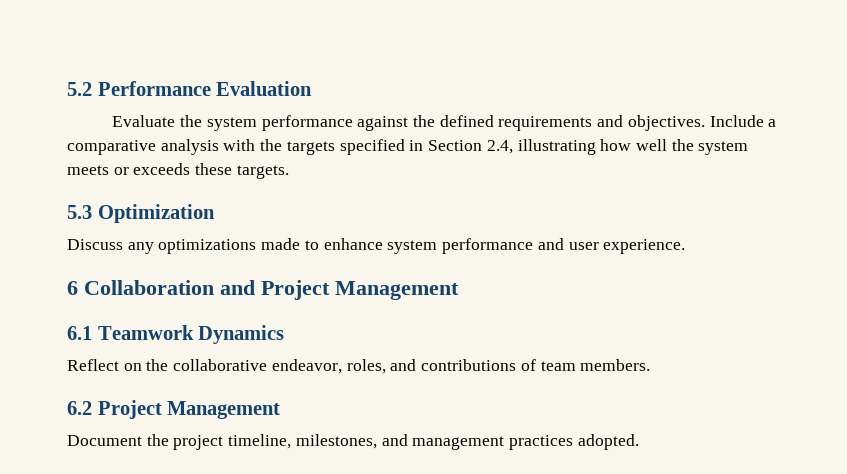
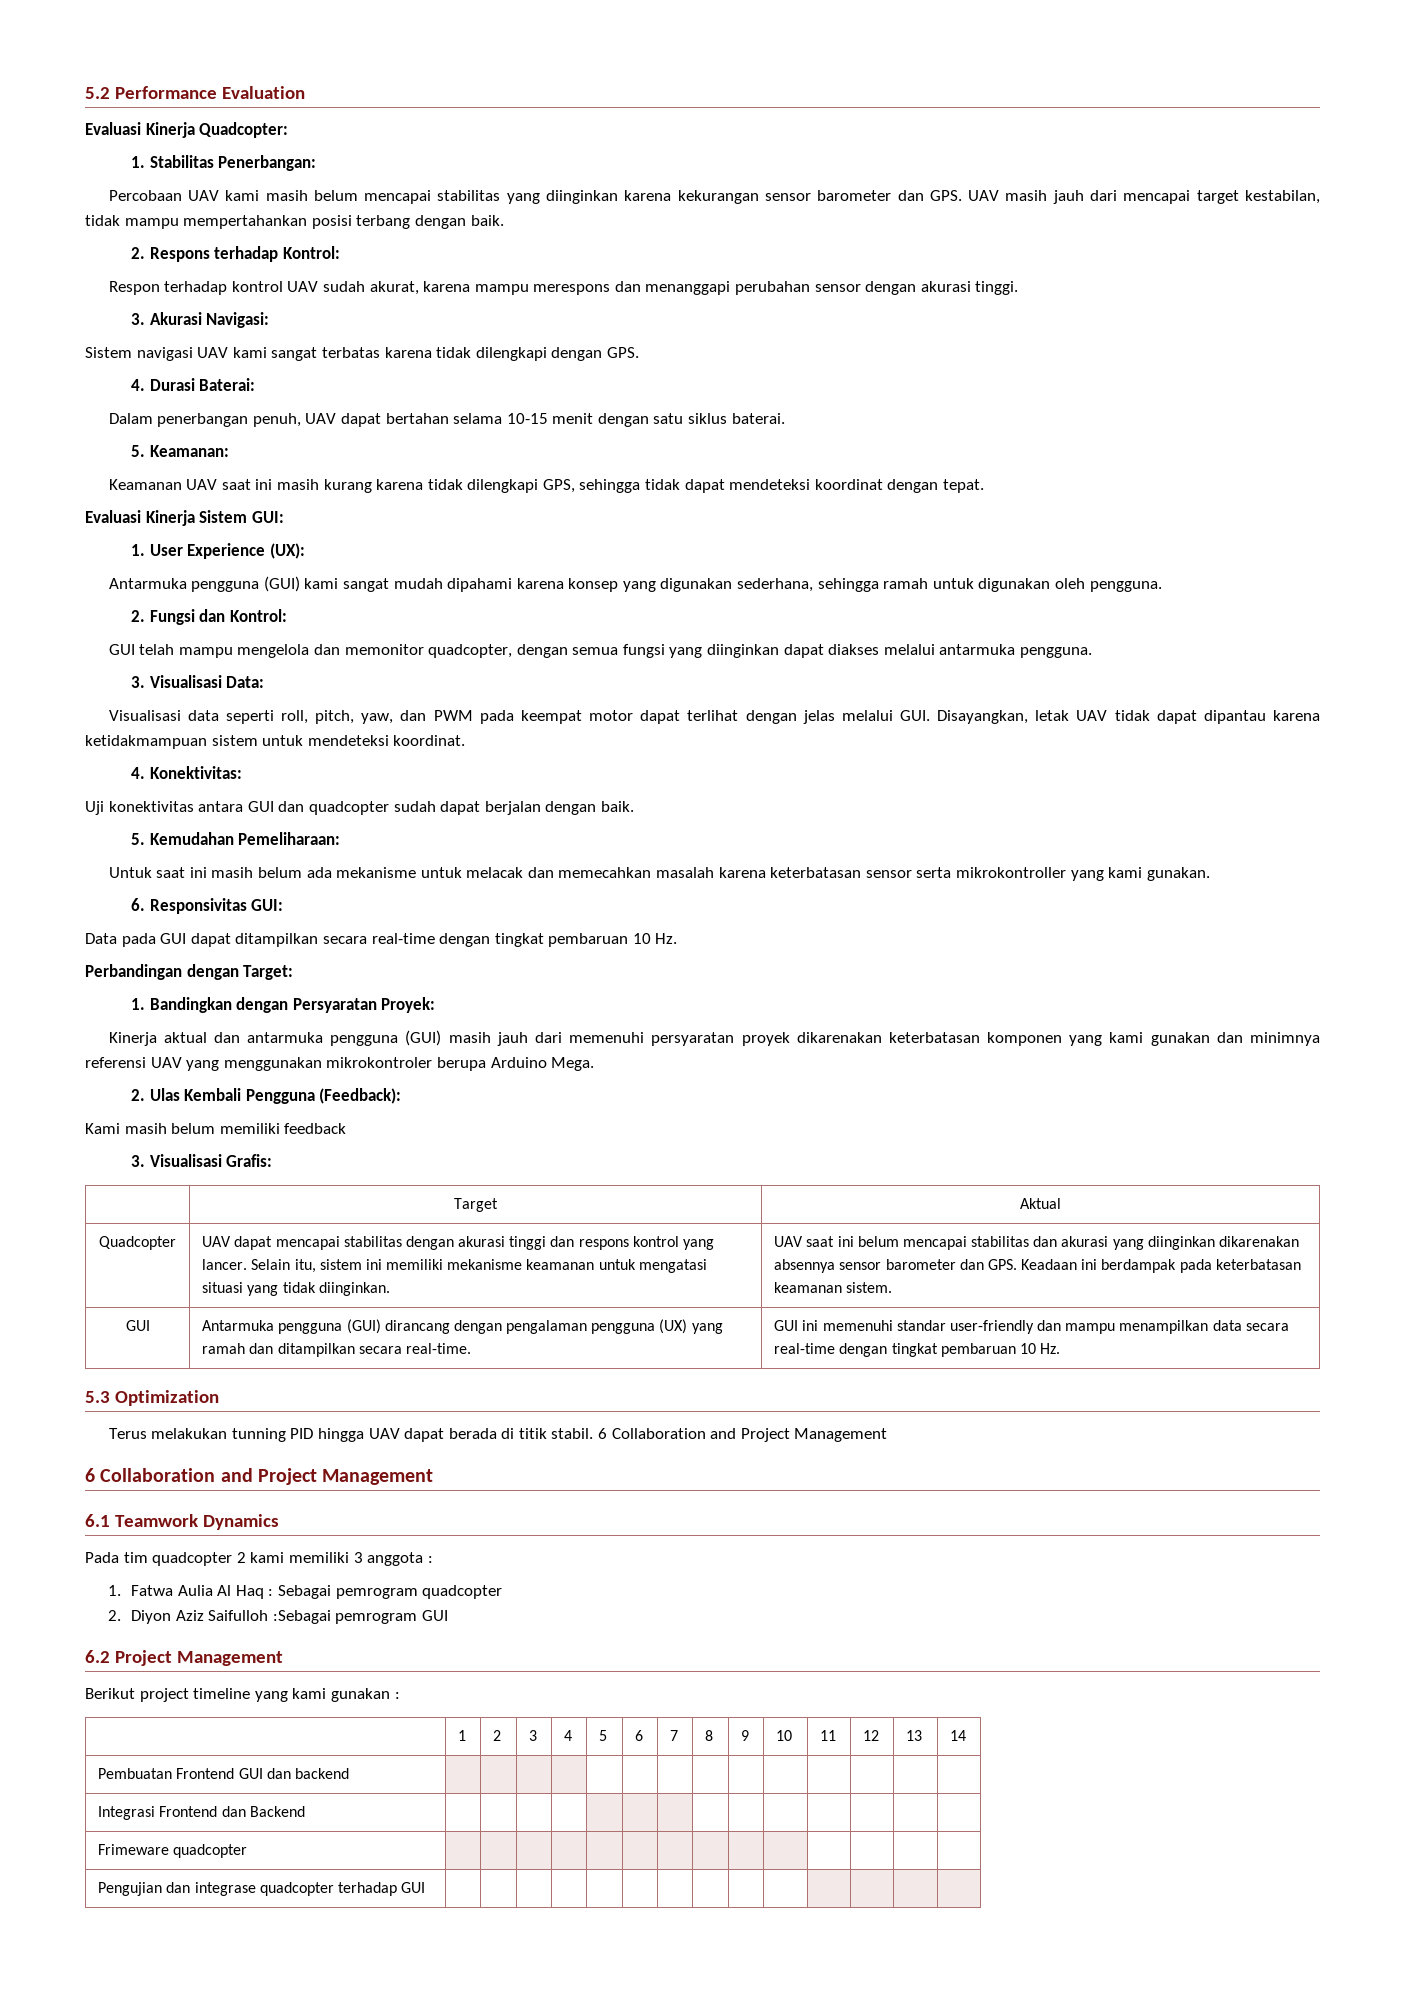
- Evaluate the system performance against the defined requirements and objectives. Include a comparative analysis with the targets specified in Section 2.4, illustrating how well the system meets or exceeds these targets.
+ Evaluasi Kinerja Quadcopter:
+ 1. Stabilitas Penerbangan:
+ Percobaan UAV kami masih belum mencapai stabilitas yang diinginkan karena kekurangan sensor barometer dan GPS. UAV masih jauh dari mencapai target kestabilan, tidak mampu mempertahankan posisi terbang dengan baik.
+ 2. Respons terhadap Kontrol:
+ Respon terhadap kontrol UAV sudah akurat, karena mampu merespons dan menanggapi perubahan sensor dengan akurasi tinggi.
+ 3. Akurasi Navigasi:
+ Sistem navigasi UAV kami sangat terbatas karena tidak dilengkapi dengan GPS.
+ 4. Durasi Baterai:
+ Dalam penerbangan penuh, UAV dapat bertahan selama 10-15 menit dengan satu siklus baterai.
+ 5. Keamanan:
+ Keamanan UAV saat ini masih kurang karena tidak dilengkapi GPS, sehingga tidak dapat mendeteksi koordinat dengan tepat.
+ Evaluasi Kinerja Sistem GUI:
+ 1. User Experience (UX):
+ Antarmuka pengguna (GUI) kami sangat mudah dipahami karena konsep yang digunakan sederhana, sehingga ramah untuk digunakan oleh pengguna.
+ 2. Fungsi dan Kontrol:
+ GUI telah mampu mengelola dan memonitor quadcopter, dengan semua fungsi yang diinginkan dapat diakses melalui antarmuka pengguna.
+ 3. Visualisasi Data:
+ Visualisasi data seperti roll, pitch, yaw, dan PWM pada keempat motor dapat terlihat dengan jelas melalui GUI. Disayangkan, letak UAV tidak dapat dipantau karena ketidakmampuan sistem untuk mendeteksi koordinat.
+ 4. Konektivitas:
+ Uji konektivitas antara GUI dan quadcopter sudah dapat berjalan dengan baik.
+ 5. Kemudahan Pemeliharaan:
+ Untuk saat ini masih belum ada mekanisme untuk melacak dan memecahkan masalah karena keterbatasan sensor serta mikrokontroller yang kami gunakan.
+ 6. Responsivitas GUI:
+ Data pada GUI dapat ditampilkan secara real-time dengan tingkat pembaruan 10 Hz.
+ Perbandingan dengan Target:
+ 1. Bandingkan dengan Persyaratan Proyek:
+ Kinerja aktual dan antarmuka pengguna (GUI) masih jauh dari memenuhi persyaratan proyek dikarenakan keterbatasan komponen yang kami gunakan dan minimnya referensi UAV yang menggunakan mikrokontroler berupa Arduino Mega.
+ 2. Ulas Kembali Pengguna (Feedback):
+ Kami masih belum memiliki feedback
+ 3. Visualisasi Grafis:
+ | Target | Aktual
+ Quadcopter | UAV dapat mencapai stabilitas dengan akurasi tinggi dan respons kontrol yang lancer. Selain itu, sistem ini memiliki mekanisme keamanan untuk mengatasi situasi yang tidak diinginkan. | UAV saat ini belum mencapai stabilitas dan akurasi yang diinginkan dikarenakan absennya sensor barometer dan GPS. Keadaan ini berdampak pada keterbatasan keamanan sistem.
+ GUI | Antarmuka pengguna (GUI) dirancang dengan pengalaman pengguna (UX) yang ramah dan ditampilkan secara real-time. | GUI ini memenuhi standar user-friendly dan mampu menampilkan data secara real-time dengan tingkat pembaruan 10 Hz.
  5.3 Optimization
- Discuss any optimizations made to enhance system performance and user experience.
+ Terus melakukan tunning PID hingga UAV dapat berada di titik stabil. 6 Collaboration and Project Management
- Reflect on the collaborative endeavor, roles, and contributions of team members.
+ Pada tim quadcopter 2 kami memiliki 3 anggota :
+ 1. Fatwa Aulia Al Haq : Sebagai pemrogram quadcopter
+ 2. Diyon Aziz Saifulloh :Sebagai pemrogram GUI
  6.2 Project Management
- Document the project timeline, milestones, and management practices adopted.
+ Berikut project timeline yang kami gunakan :
+ | 1 | 2 | 3 | 4 | 5 | 6 | 7 | 8 | 9 | 10 | 11 | 12 | 13 | 14
+ Pembuatan Frontend GUI dan backend | | | | | | | | | | | | | |
+ Integrasi Frontend dan Backend | | | | | | | | | | | | | |
+ Frimeware quadcopter | | | | | | | | | | | | | |
+ Pengujian dan integrase quadcopter terhadap GUI | | | | | | | | | | | | | |

